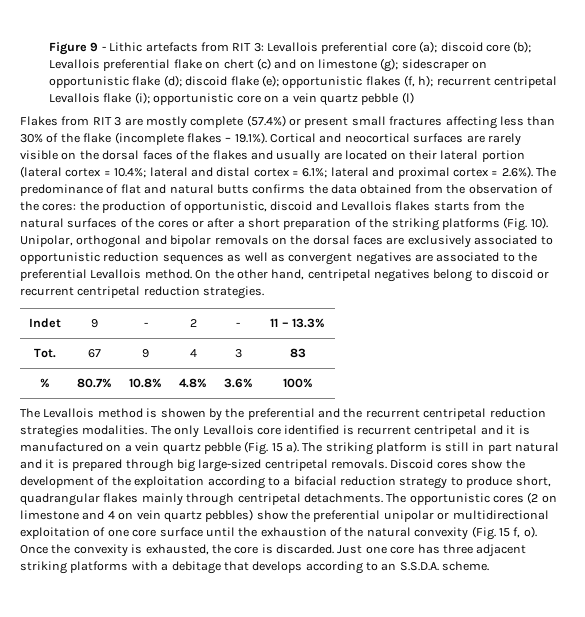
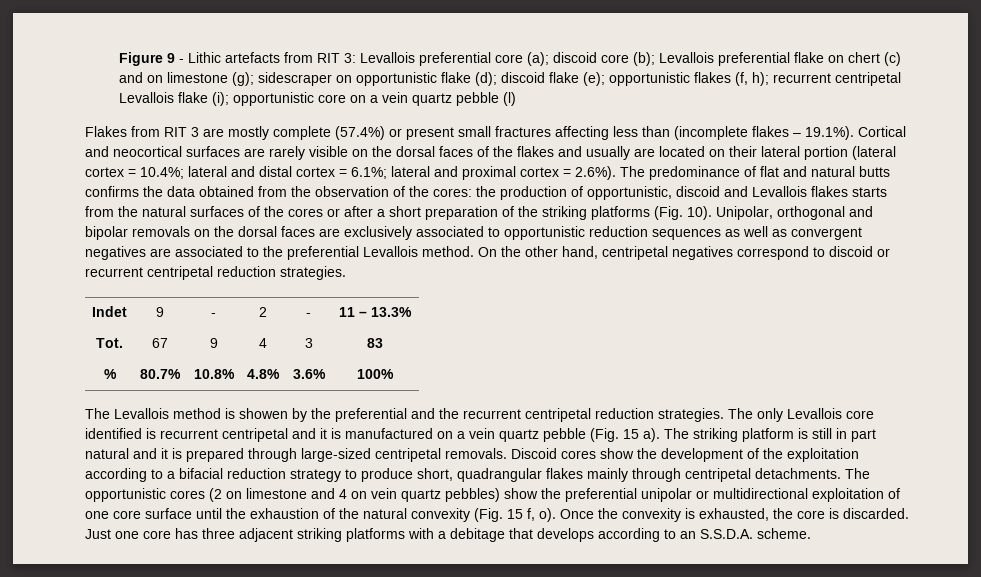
- Flakes from RIT 3 are mostly complete (57.4%) or present small fractures affecting less than 30% of the flake (incomplete flakes – 19.1%). Cortical and neocortical surfaces are rarely visible on the dorsal faces of the flakes and usually are located on their lateral portion (lateral cortex = 10.4%;
+ Flakes from RIT 3 are mostly complete (57.4%) or present small fractures affecting less than (incomplete flakes – 19.1%). Cortical and neocortical surfaces are rarely visible on the dorsal faces of the flakes and usually are located on their lateral portion (lateral cortex = 10.4%;
- On the other hand, centripetal negatives belong to discoid or recurrent centripetal reduction strategies.
+ On the other hand, centripetal negatives correspond to discoid or recurrent centripetal reduction strategies.
- The Levallois method is showen by the preferential and the recurrent centripetal reduction strategies modalities.
+ The Levallois method is showen by the preferential and the recurrent centripetal reduction strategies.
- The striking platform is still in part natural and it is prepared through big large-sized centripetal removals.
+ The striking platform is still in part natural and it is prepared through large-sized centripetal removals.

